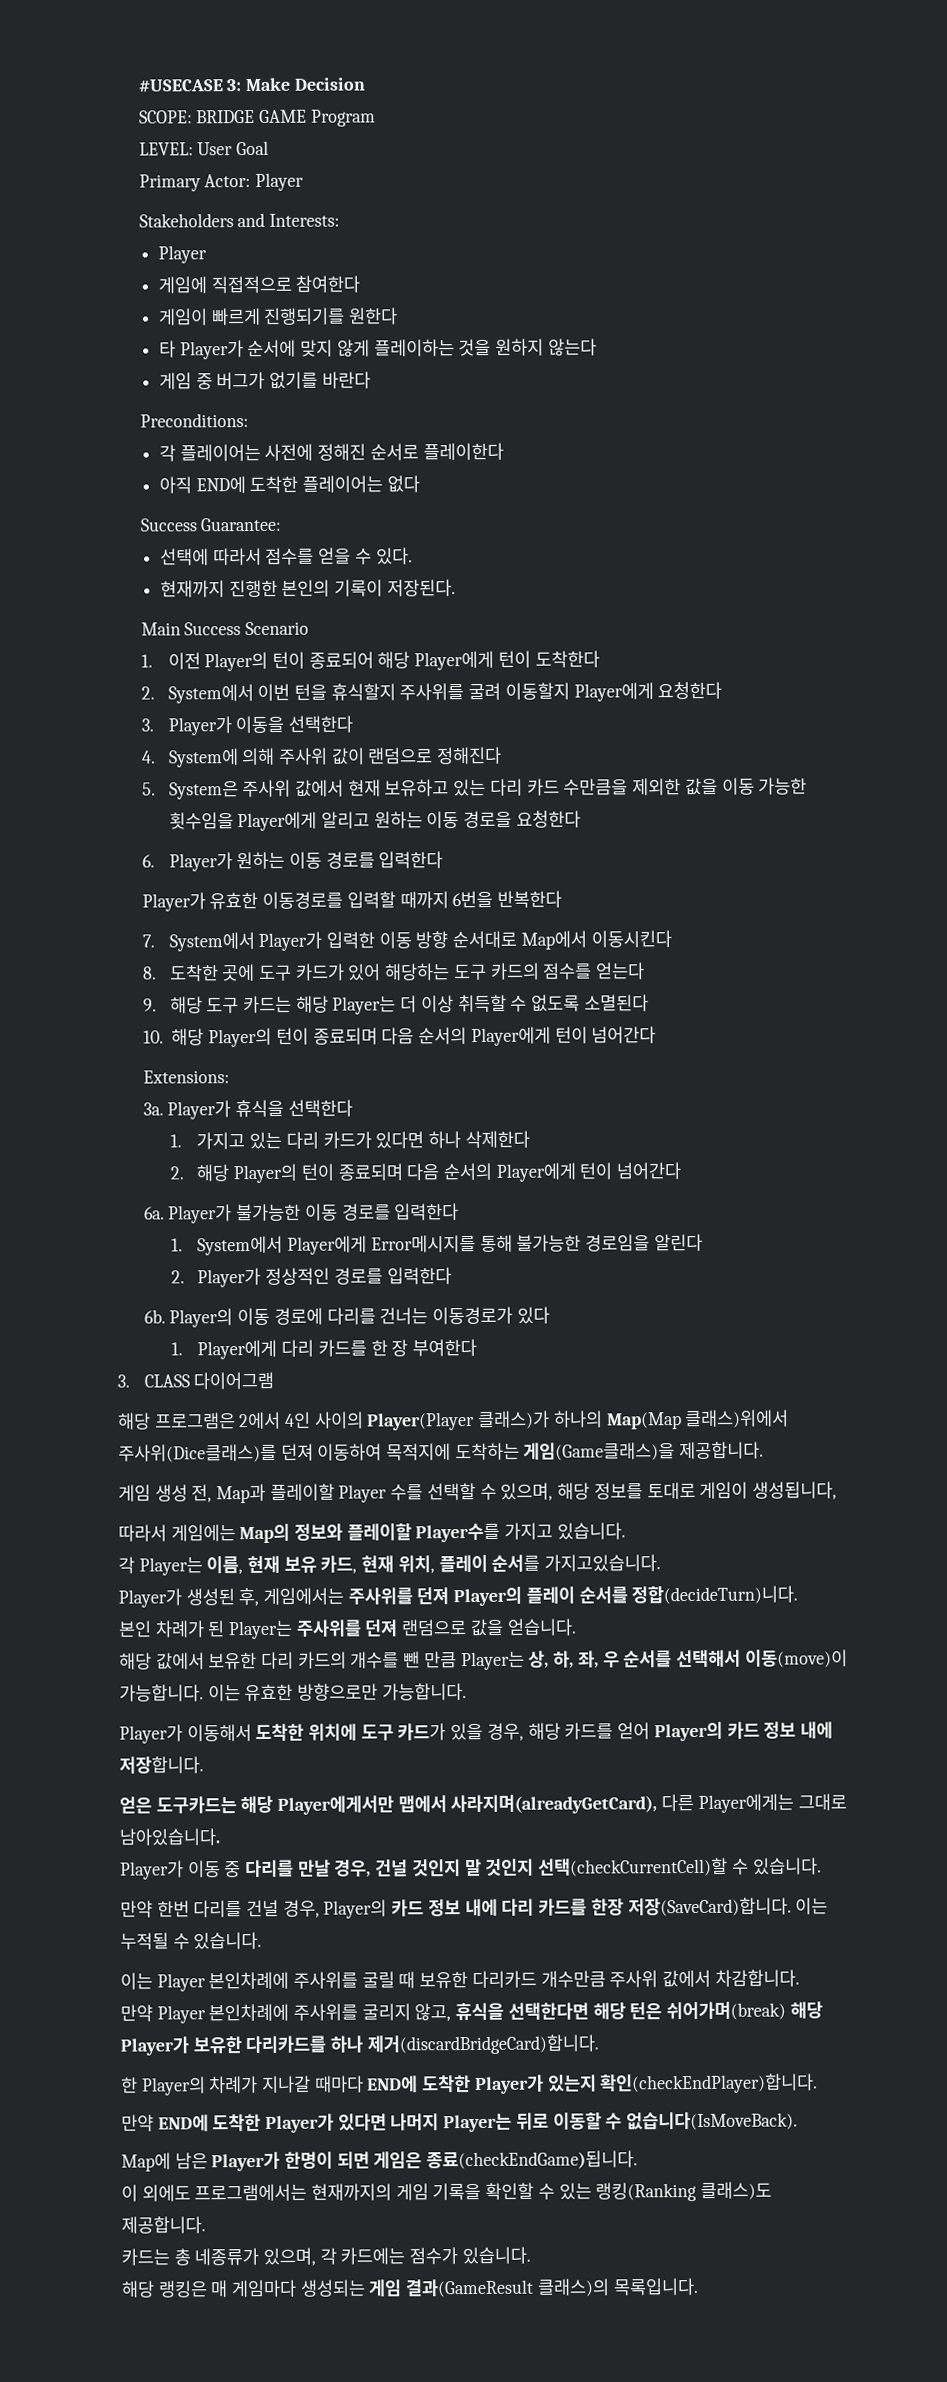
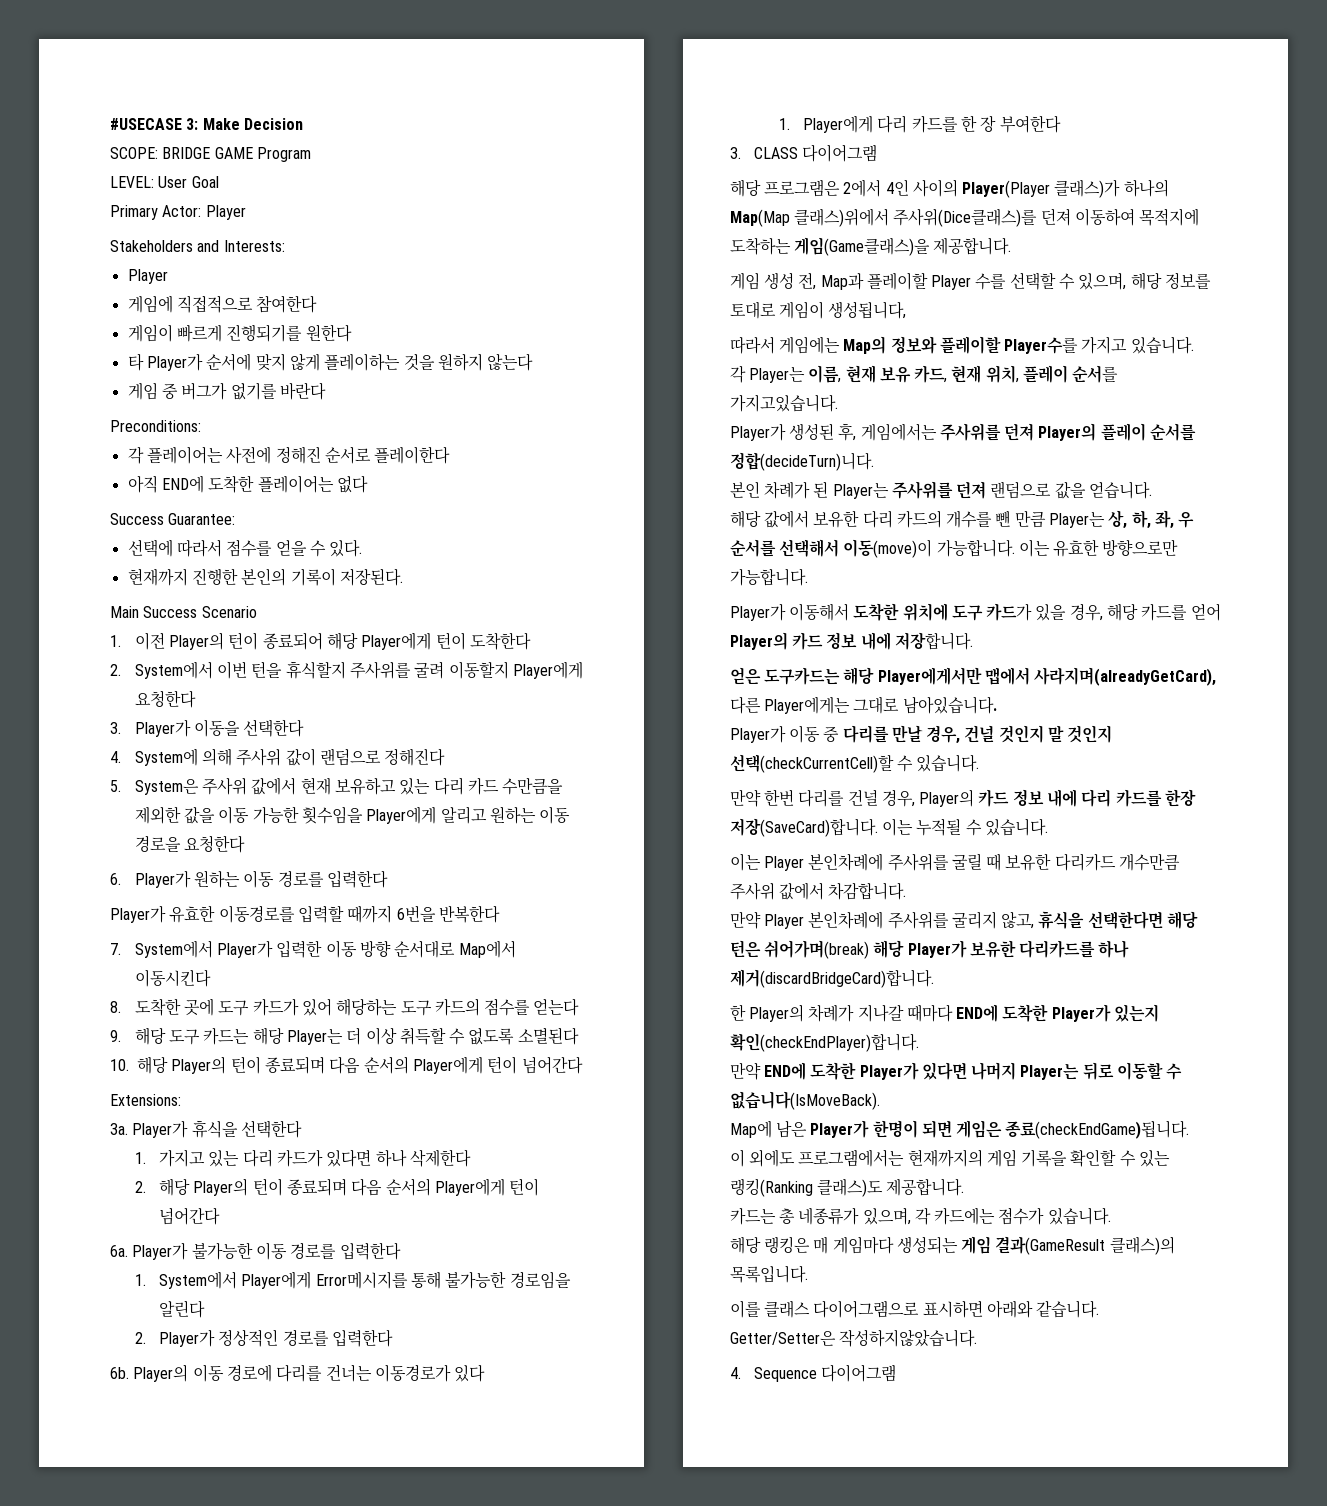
+ 이를 클래스 다이어그램으로 표시하면 아래와 같습니다.
+ Getter/Setter은 작성하지않았습니다.
+ 4. Sequence 다이어그램

